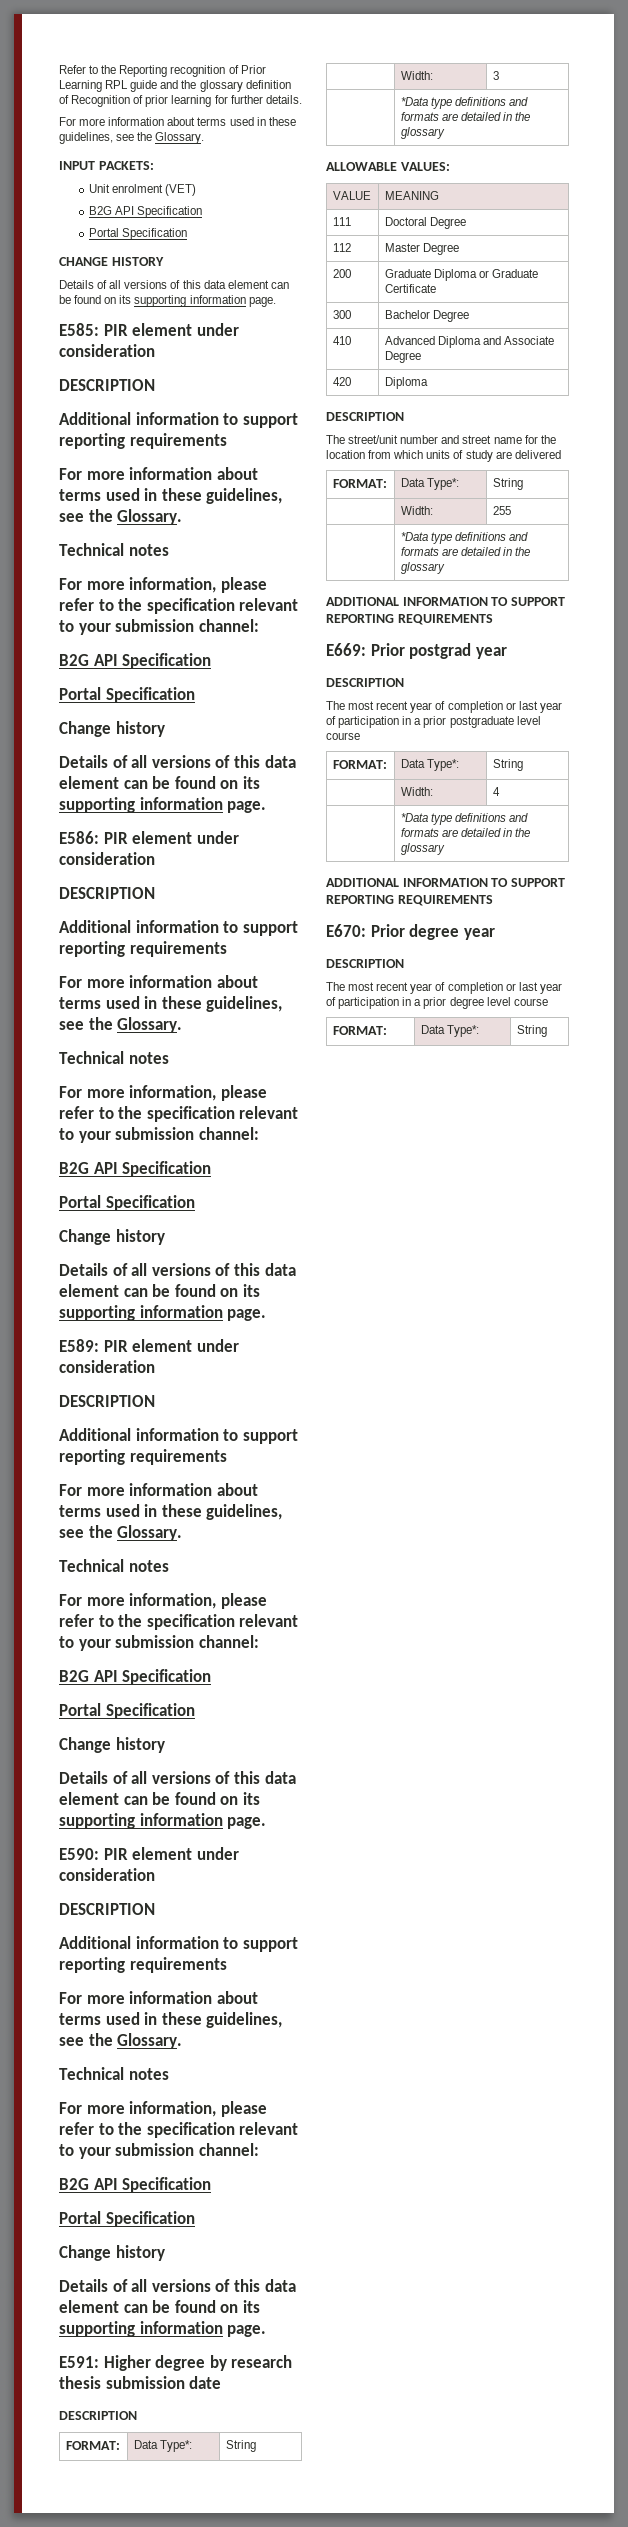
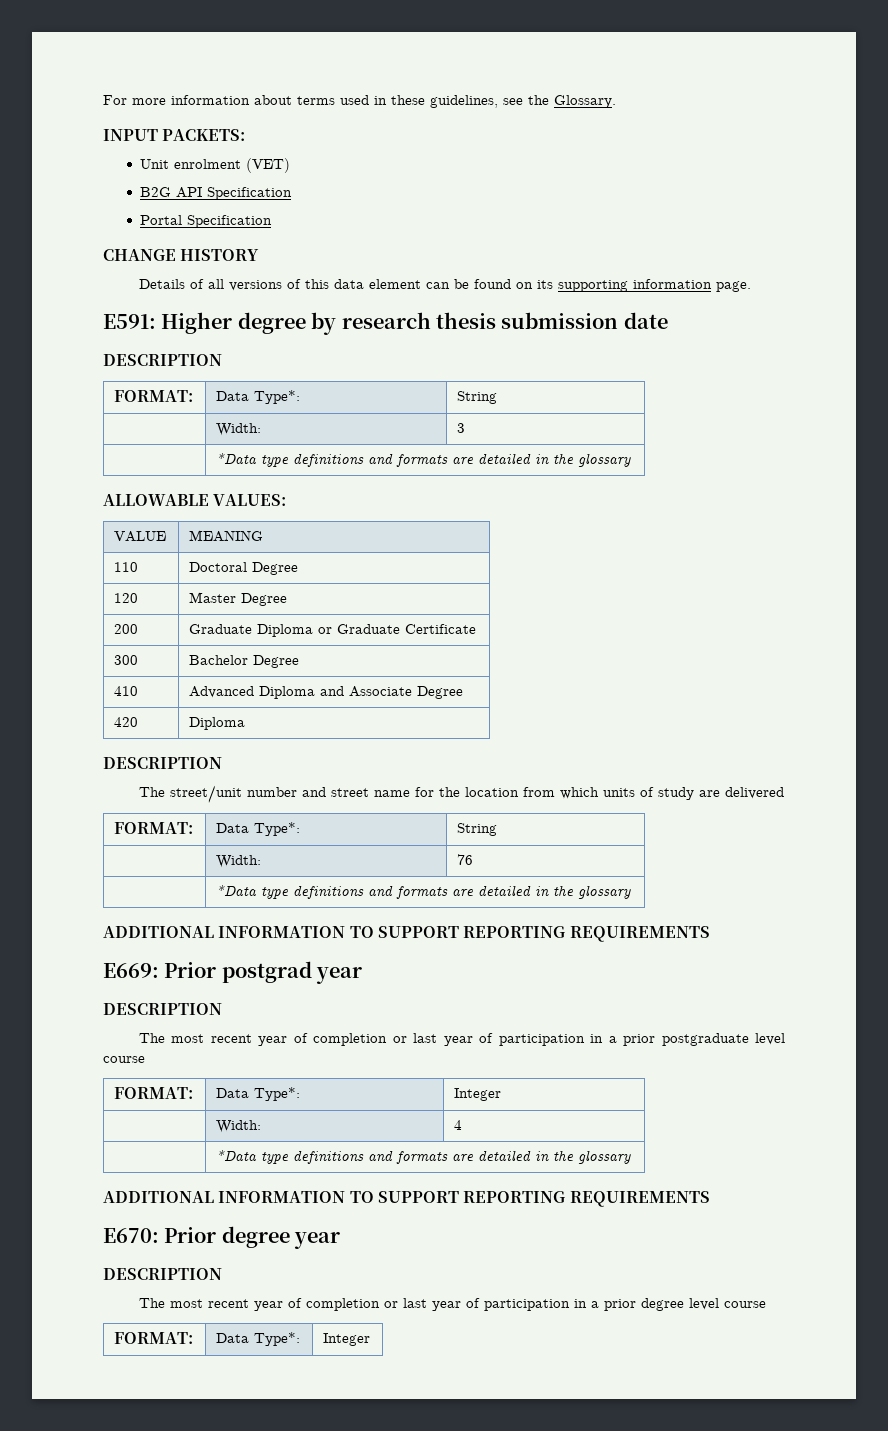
- Refer to the Reporting recognition of Prior Learning RPL guide and the glossary definition of Recognition of prior learning for further details.
- E585: PIR element under consideration
- DESCRIPTION
- Additional information to support reporting requirements
- For more information about terms used in these guidelines, see the Glossary.
- Technical notes
- For more information, please refer to the specification relevant to your submission channel:
- B2G API Specification
- Portal Specification
- Change history
- Details of all versions of this data element can be found on its supporting information page.
- E586: PIR element under consideration
- DESCRIPTION
- Additional information to support reporting requirements
- For more information about terms used in these guidelines, see the Glossary.
- Technical notes
- For more information, please refer to the specification relevant to your submission channel:
- B2G API Specification
- Portal Specification
- Change history
- Details of all versions of this data element can be found on its supporting information page.
- E589: PIR element under consideration
- DESCRIPTION
- Additional information to support reporting requirements
- For more information about terms used in these guidelines, see the Glossary.
- Technical notes
- For more information, please refer to the specification relevant to your submission channel:
- B2G API Specification
- Portal Specification
- Change history
- Details of all versions of this data element can be found on its supporting information page.
- E590: PIR element under consideration
- DESCRIPTION
- Additional information to support reporting requirements
- For more information about terms used in these guidelines, see the Glossary.
- Technical notes
- For more information, please refer to the specification relevant to your submission channel:
- B2G API Specification
- Portal Specification
- Change history
- Details of all versions of this data element can be found on its supporting information page.
- 111 | Doctoral Degree
+ 110 | Doctoral Degree
- 112 | Master Degree
+ 120 | Master Degree
- | Width: | 255
+ | Width: | 76
  The most recent year of completion or last year of participation in a prior postgraduate level course
- FORMAT: | Data Type*: | String
+ FORMAT: | Data Type*: | Integer
  The most recent year of completion or last year of participation in a prior degree level course
- FORMAT: | Data Type*: | String
+ FORMAT: | Data Type*: | Integer

